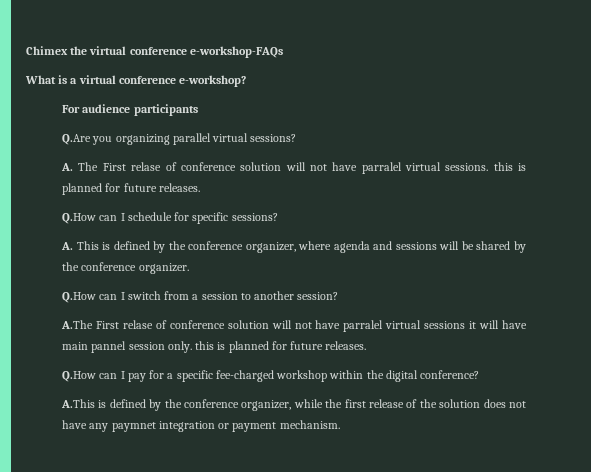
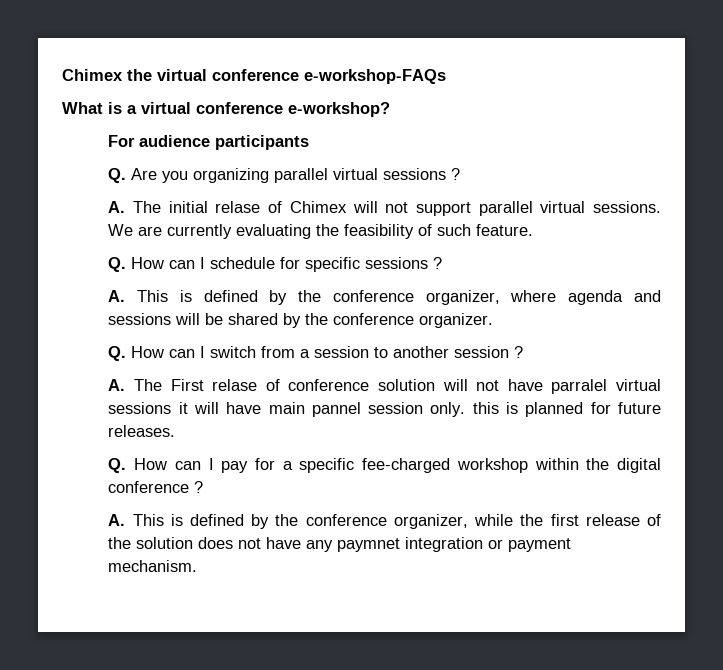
- Q.Are you organizing parallel virtual sessions?
- A. The First relase of conference solution will not have parralel virtual sessions. this is planned for future releases.
- Q.How can I schedule for specific sessions?
+ Q. Are you organizing parallel virtual sessions ?
+ A. The initial relase of Chimex will not support parallel virtual sessions. We are currently evaluating the feasibility of such feature.
+ Q. How can I schedule for specific sessions ?
- Q.How can I switch from a session to another session?
- A.The First relase of conference solution will not have parralel virtual sessions it will have main pannel session only. this is planned for future releases.
+ Q. How can I switch from a session to another session ?
+ A. The First relase of conference solution will not have parralel virtual sessions it will have main pannel session only. this is planned for future releases.
- Q.How can I pay for a specific fee-charged workshop within the digital conference?
- A.This is defined by the conference organizer, while the first release of the solution does not have any paymnet integration or payment mechanism.
+ Q. How can I pay for a specific fee-charged workshop within the digital conference ?
+ A. This is defined by the conference organizer, while the first release of the solution does not have any paymnet integration or payment mechanism.

